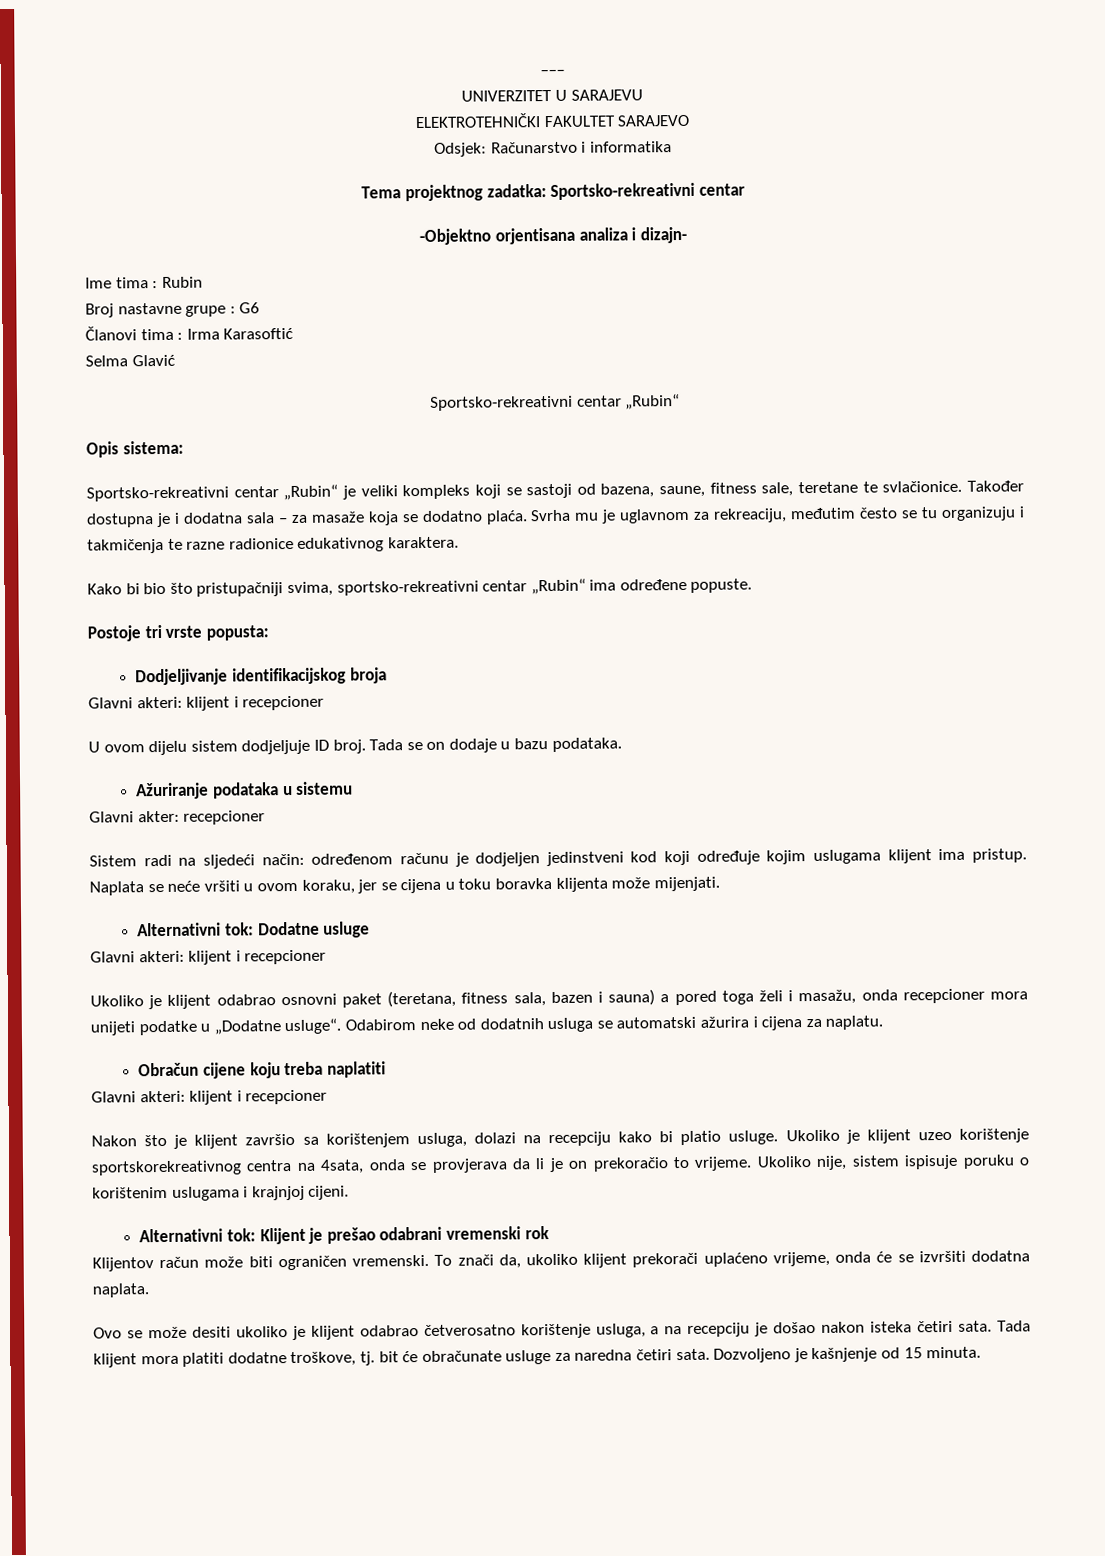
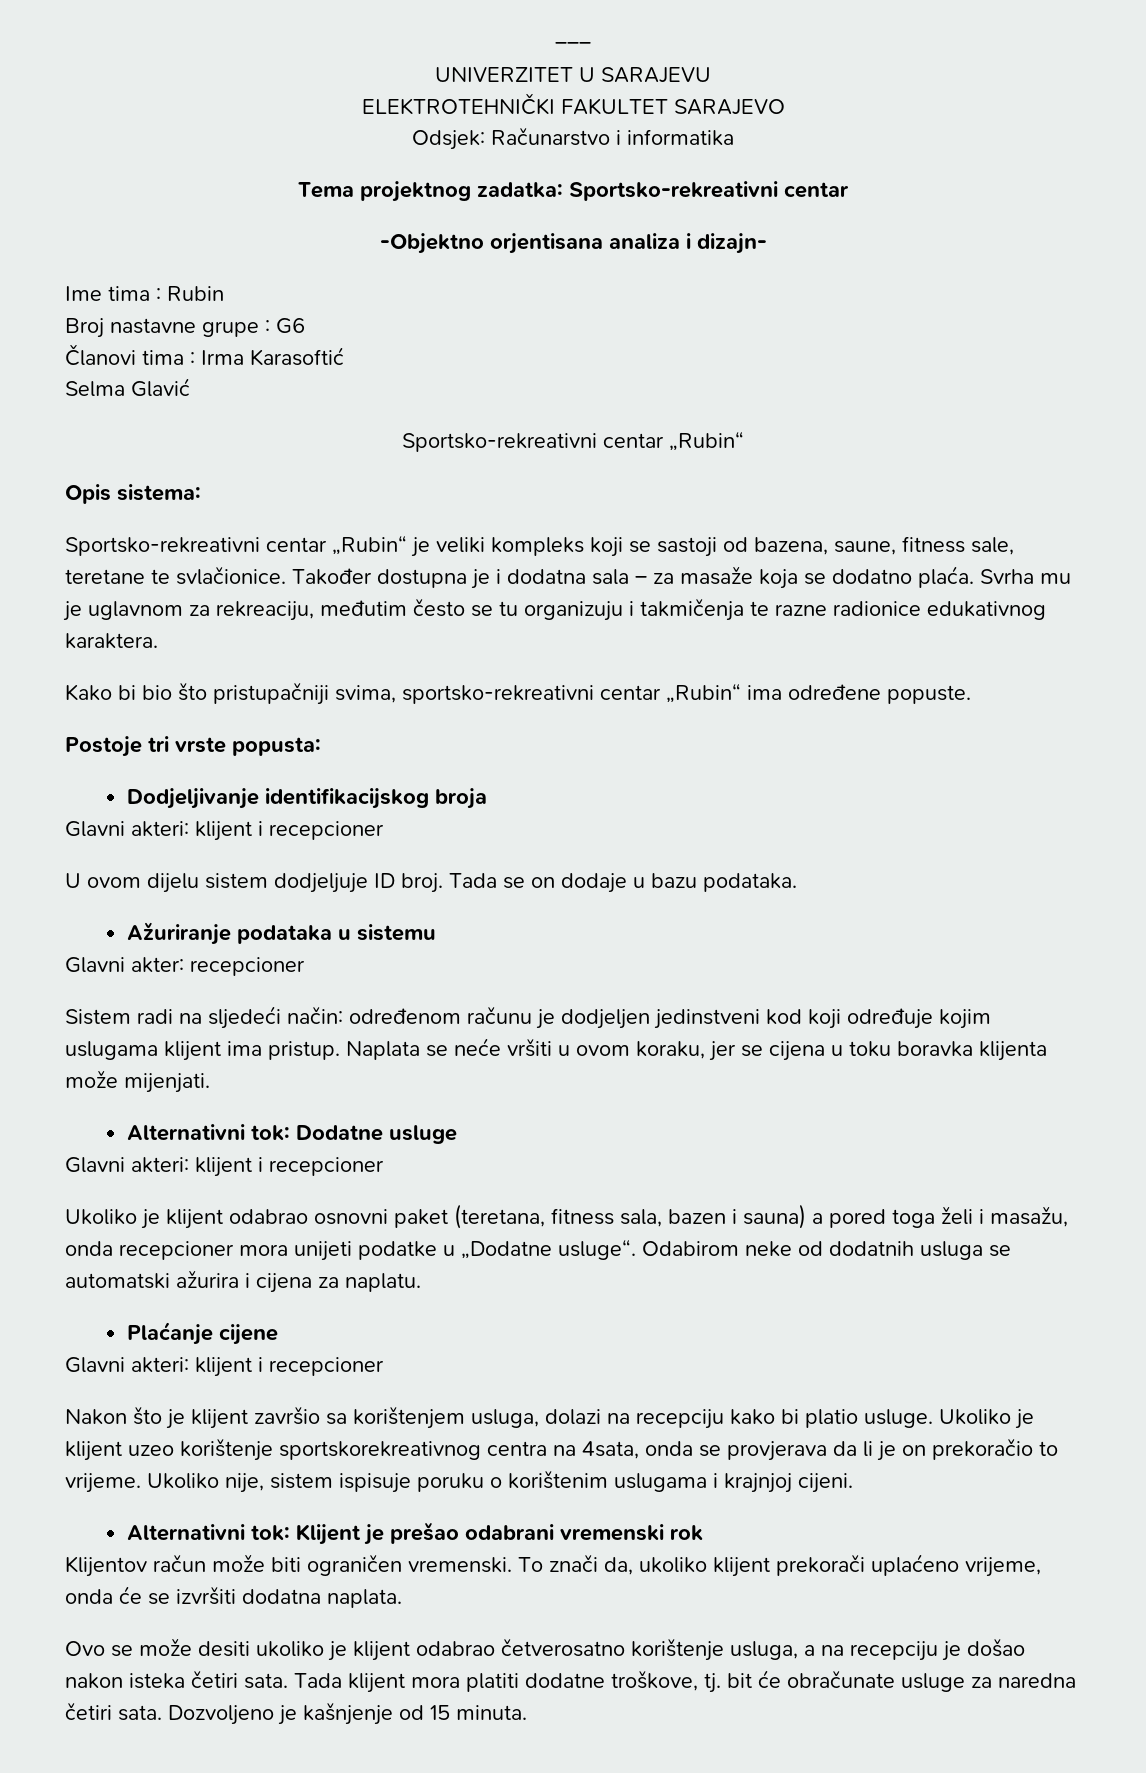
- Obračun cijene koju treba naplatiti
+ Plaćanje cijene

